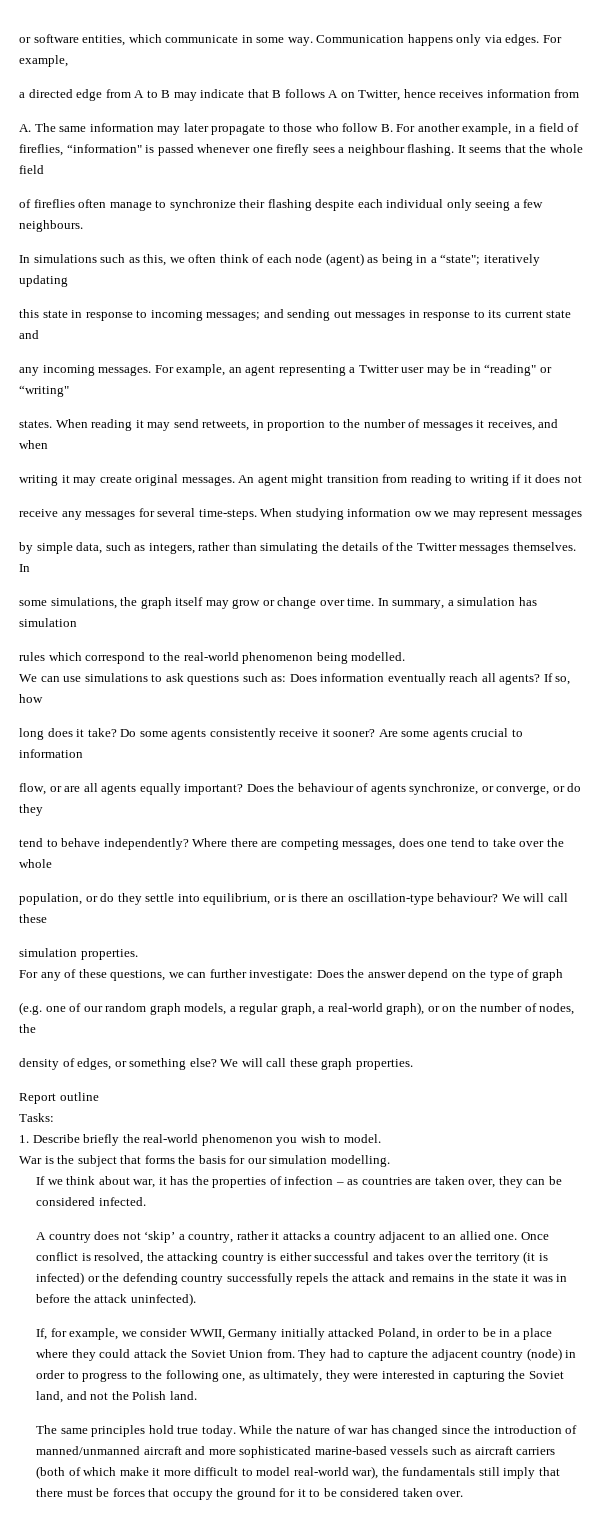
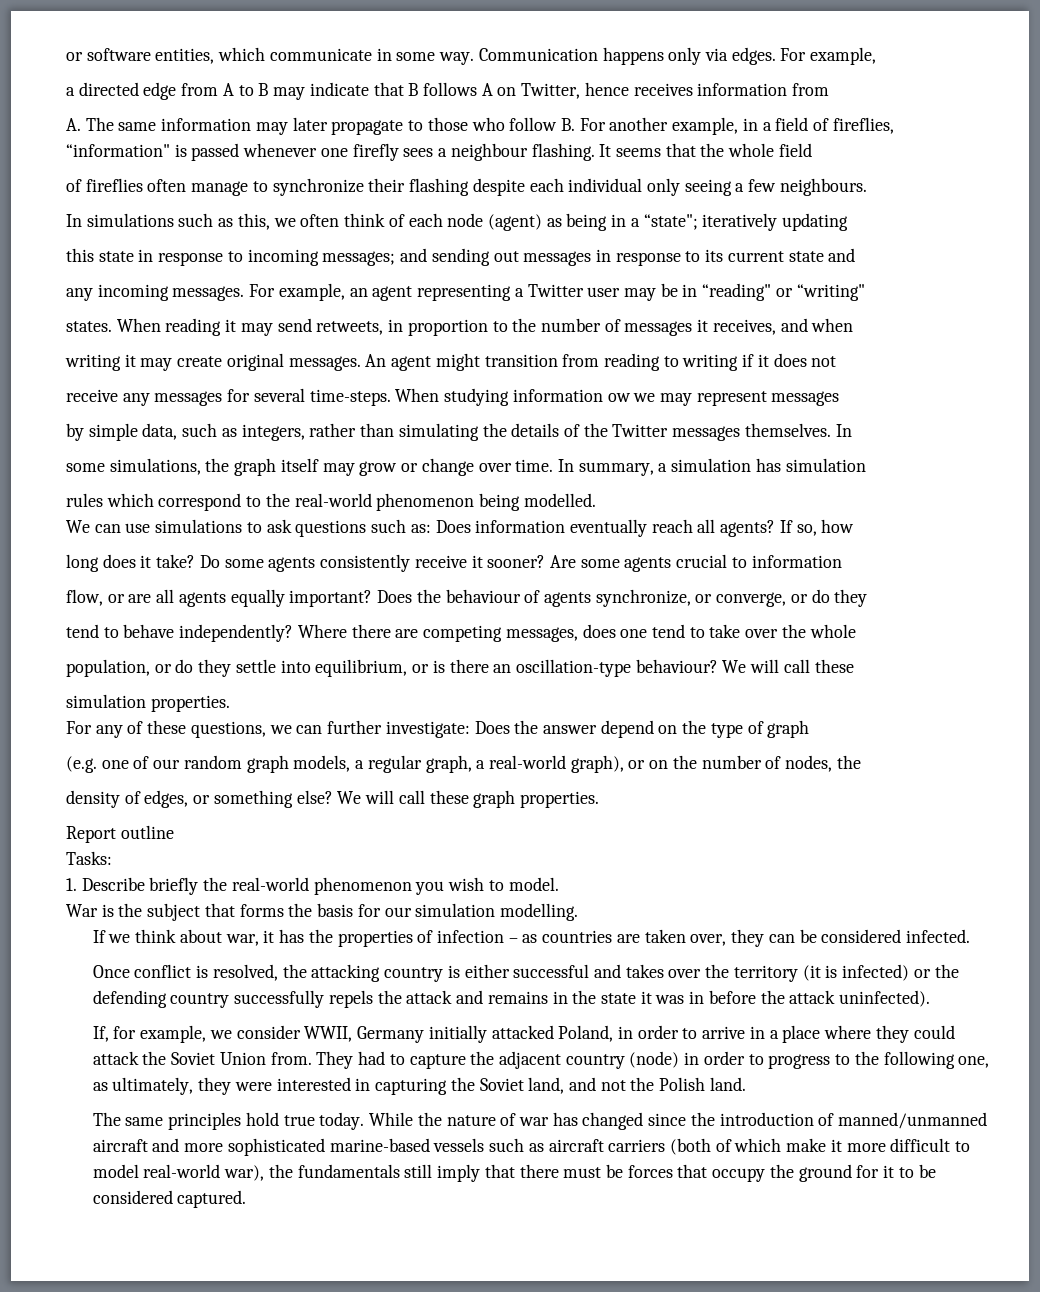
- A country does not ‘skip’ a country, rather it attacks a country adjacent to an allied one.
- If, for example, we consider WWII, Germany initially attacked Poland, in order to be in a place where they could attack the Soviet Union from.
+ If, for example, we consider WWII, Germany initially attacked Poland, in order to arrive in a place where they could attack the Soviet Union from.
- While the nature of war has changed since the introduction of manned/unmanned aircraft and more sophisticated marine-based vessels such as aircraft carriers (both of which make it more difficult to model real-world war), the fundamentals still imply that there must be forces that occupy the ground for it to be considered taken over.
+ While the nature of war has changed since the introduction of manned/unmanned aircraft and more sophisticated marine-based vessels such as aircraft carriers (both of which make it more difficult to model real-world war), the fundamentals still imply that there must be forces that occupy the ground for it to be considered captured.

